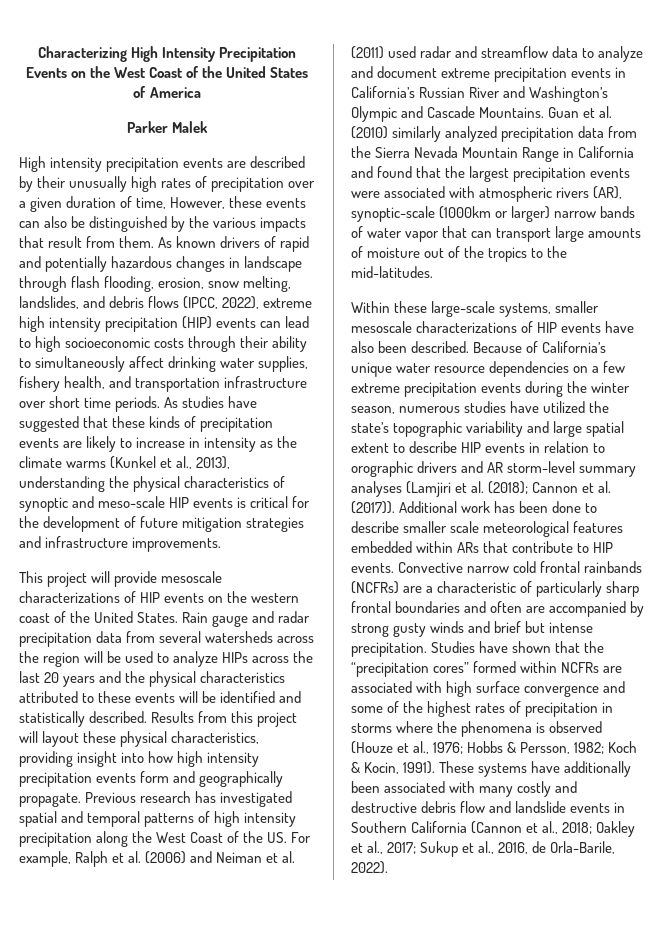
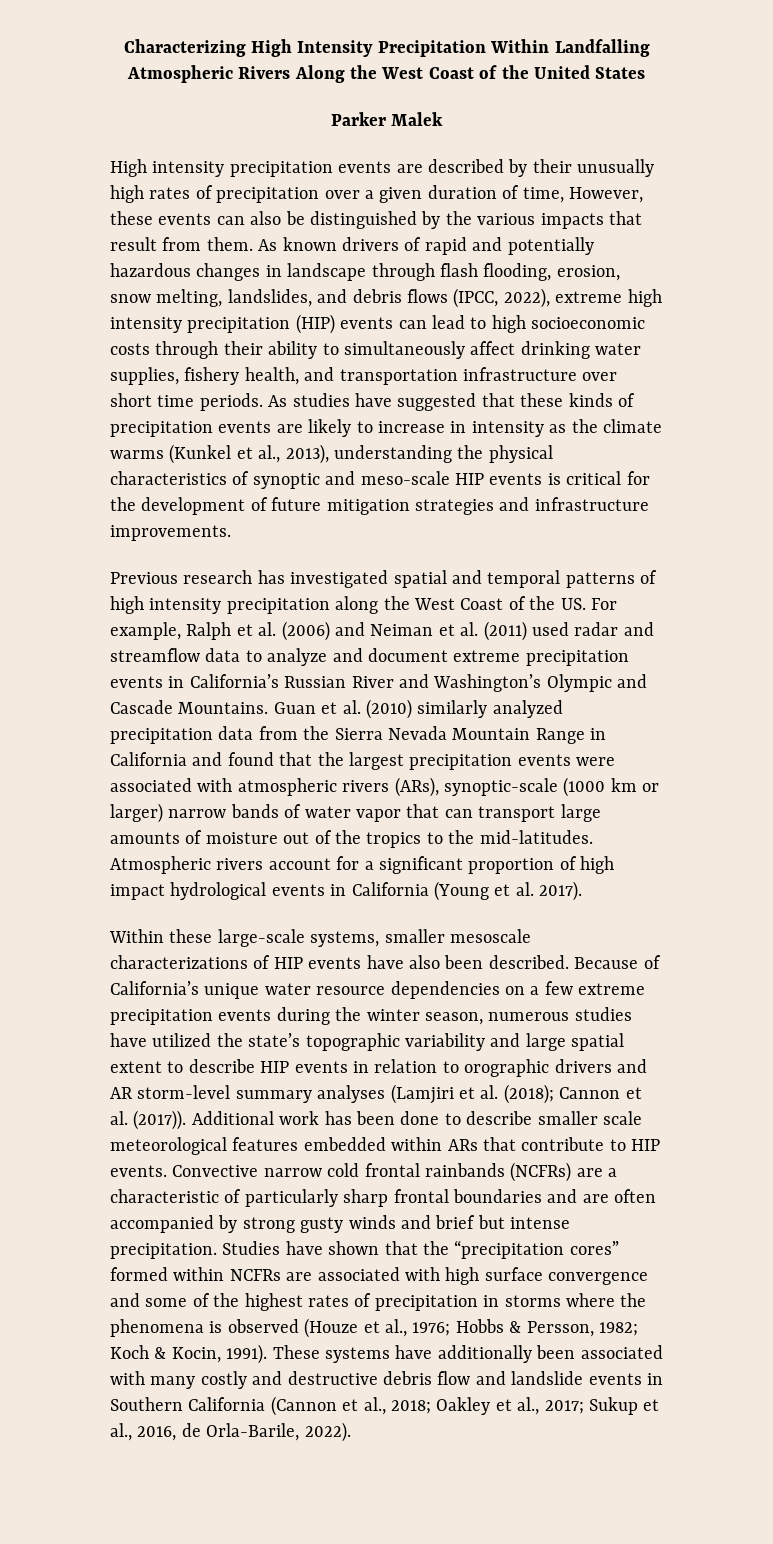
- Characterizing High Intensity Precipitation Events on the West Coast of the United States of America
+ Characterizing High Intensity Precipitation Within Landfalling Atmospheric Rivers Along the West Coast of the United States
- This project will provide mesoscale characterizations of HIP events on the western coast of the United States. Rain gauge and radar precipitation data from several watersheds across the region will be used to analyze HIPs across the last 20 years and the physical characteristics attributed to these events will be identified and statistically described. Results from this project will layout these physical characteristics, providing insight into how high intensity precipitation events form and geographically propagate.
- Guan et al. (2010) similarly analyzed precipitation data from the Sierra Nevada Mountain Range in California and found that the largest precipitation events were associated with atmospheric rivers (AR), synoptic-scale (1000km or larger) narrow bands of water vapor that can transport large amounts of moisture out of the tropics to the mid-latitudes.
+ Guan et al. (2010) similarly analyzed precipitation data from the Sierra Nevada Mountain Range in California and found that the largest precipitation events were associated with atmospheric rivers (ARs), synoptic-scale (1000 km or larger) narrow bands of water vapor that can transport large amounts of moisture out of the tropics to the mid-latitudes. Atmospheric rivers account for a significant proportion of high impact hydrological events in California (Young et al. 2017).
- Convective narrow cold frontal rainbands (NCFRs) are a characteristic of particularly sharp frontal boundaries and often are accompanied by strong gusty winds and brief but intense precipitation.
+ Convective narrow cold frontal rainbands (NCFRs) are a characteristic of particularly sharp frontal boundaries and are often accompanied by strong gusty winds and brief but intense precipitation.

